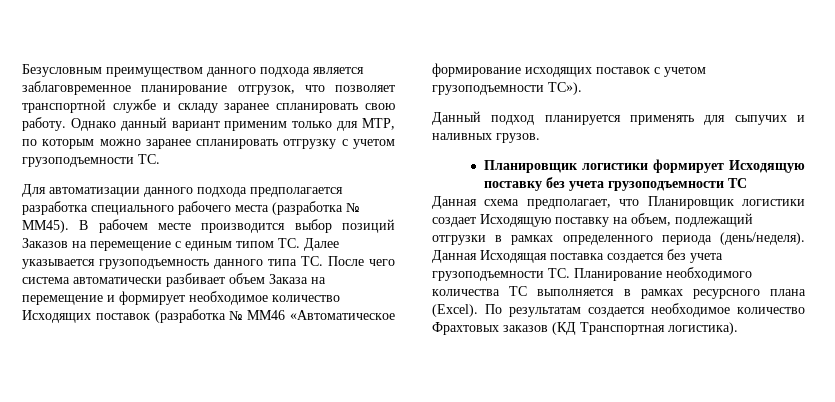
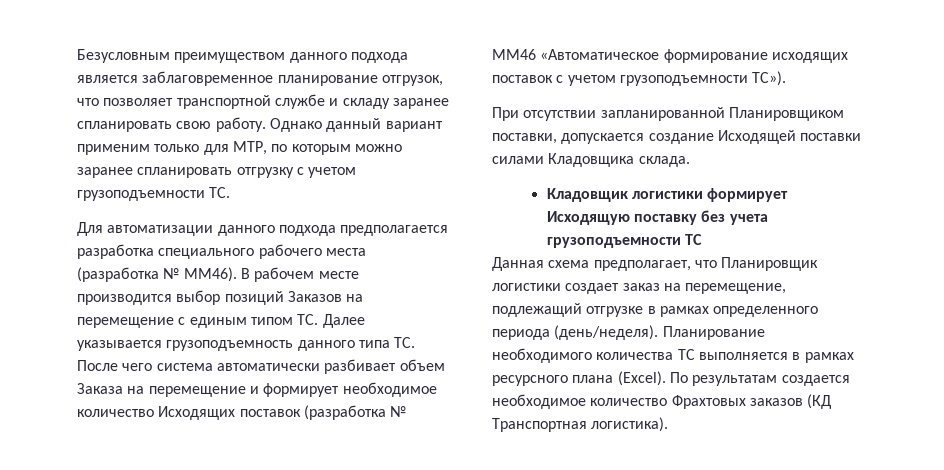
- Для автоматизации данного подхода предполагается разработка специального рабочего места (разработка № ММ45).
+ Для автоматизации данного подхода предполагается разработка специального рабочего места (разработка № ММ46).
- Данный подход планируется применять для сыпучих и наливных грузов.
- Планировщик логистики формирует Исходящую поставку без учета грузоподъемности ТС
+ При отсутствии запланированной Планировщиком поставки, допускается создание Исходящей поставки силами Кладовщика склада.
+ Кладовщик логистики формирует Исходящую поставку без учета грузоподъемности ТС
- Данная схема предполагает, что Планировщик логистики создает Исходящую поставку на объем, подлежащий отгрузки в рамках определенного периода (день/неделя).
+ Данная схема предполагает, что Планировщик логистики создает заказ на перемещение, подлежащий отгрузке в рамках определенного периода (день/неделя).
- Данная Исходящая поставка создается без учета грузоподъемности ТС. Планирование необходимого количества ТС выполняется в рамках ресурсного плана (Excel).
+ Планирование необходимого количества ТС выполняется в рамках ресурсного плана (Excel).

